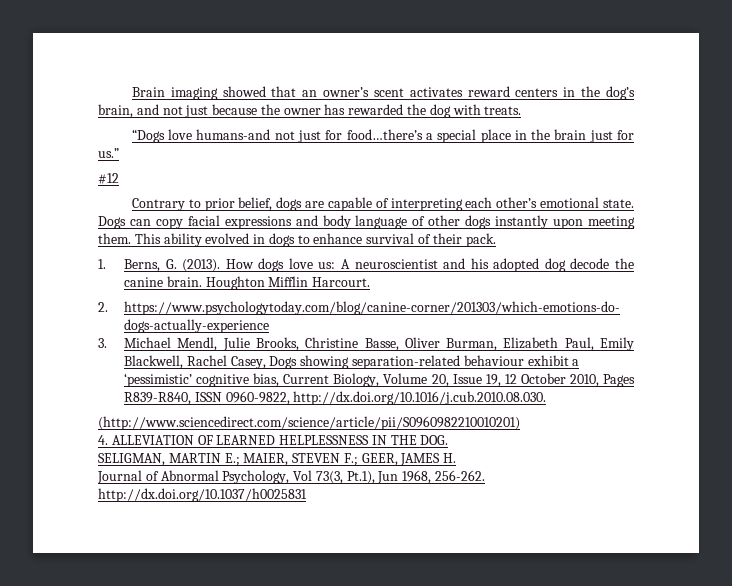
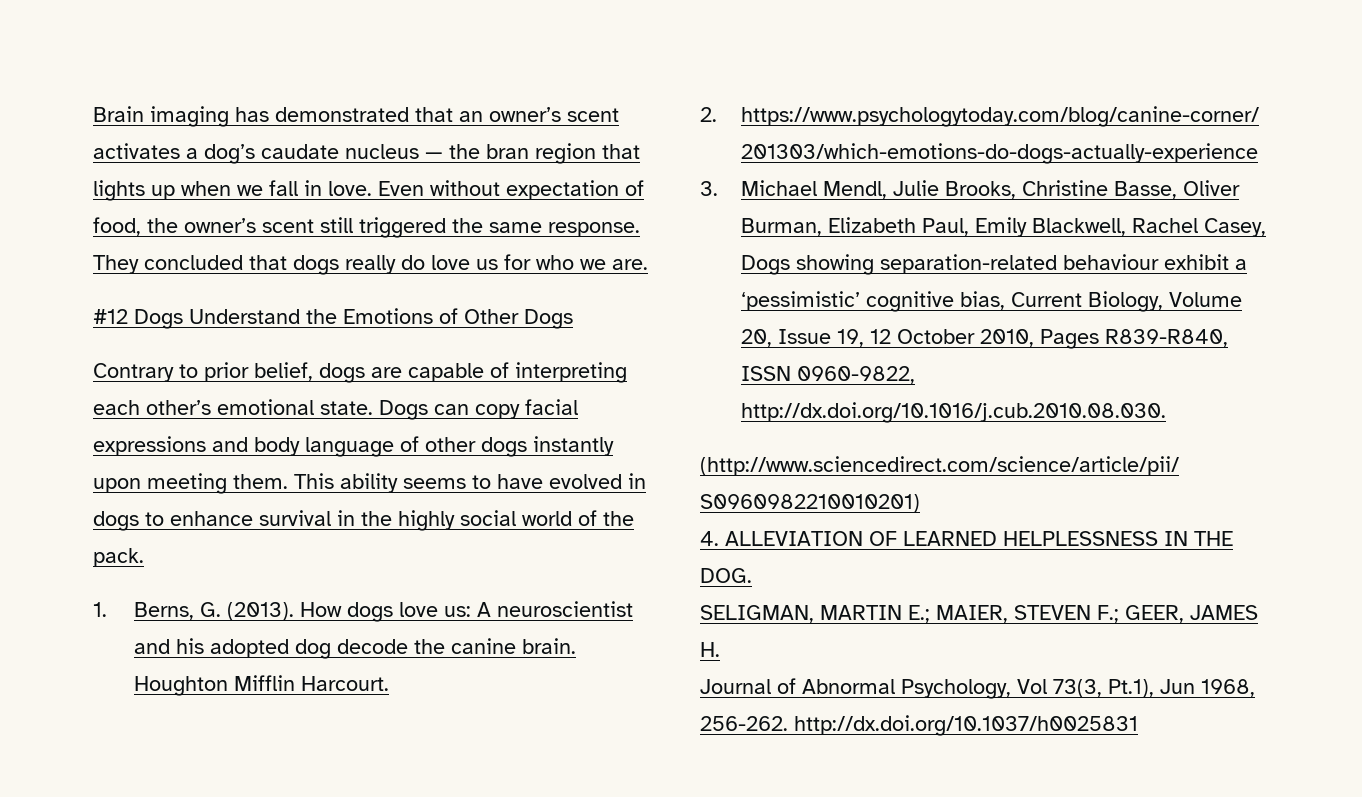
- Brain imaging showed that an owner’s scent activates reward centers in the dog’s brain, and not just because the owner has rewarded the dog with treats.
- “Dogs love humans-and not just for food…there’s a special place in the brain just for us.”
- #12
+ Brain imaging has demonstrated that an owner’s scent activates a dog’s caudate nucleus — the bran region that lights up when we fall in love. Even without expectation of food, the owner’s scent still triggered the same response. They concluded that dogs really do love us for who we are.
+ #12 Dogs Understand the Emotions of Other Dogs
- This ability evolved in dogs to enhance survival of their pack.
+ This ability seems to have evolved in dogs to enhance survival in the highly social world of the pack.

